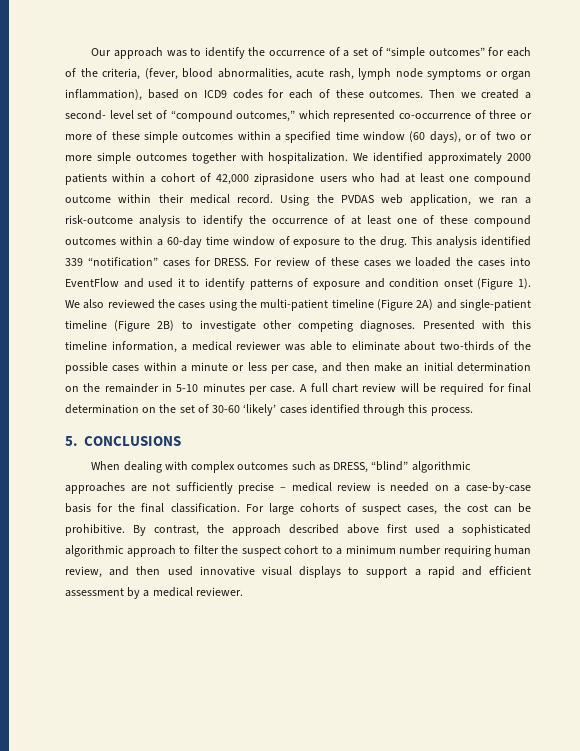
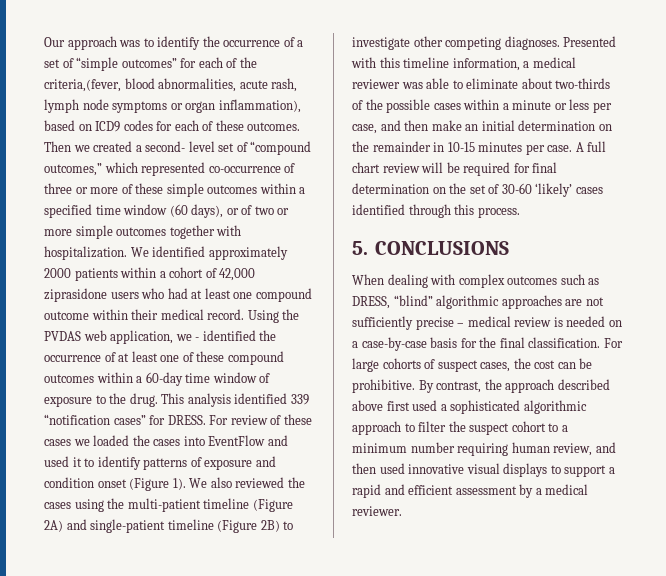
- Our approach was to identify the occurrence of a set of “simple outcomes” for each of the criteria, (fever, blood abnormalities, acute rash, lymph node symptoms or organ inflammation), based on ICD9 codes for each of these outcomes.
+ Our approach was to identify the occurrence of a set of “simple outcomes” for each of the criteria,(fever, blood abnormalities, acute rash, lymph node symptoms or organ inflammation), based on ICD9 codes for each of these outcomes.
- Using the PVDAS web application, we ran a risk-outcome analysis to identify the occurrence of at least one of these compound outcomes within a 60-day time window of exposure to the drug.
+ Using the PVDAS web application, we - identified the occurrence of at least one of these compound outcomes within a 60-day time window of exposure to the drug.
- This analysis identified 339 “notification” cases for DRESS.
+ This analysis identified 339 “notification cases” for DRESS.
- Presented with this timeline information, a medical reviewer was able to eliminate about two-thirds of the possible cases within a minute or less per case, and then make an initial determination on the remainder in 5-10 minutes per case.
+ Presented with this timeline information, a medical reviewer was able to eliminate about two-thirds of the possible cases within a minute or less per case, and then make an initial determination on the remainder in 10-15 minutes per case.

